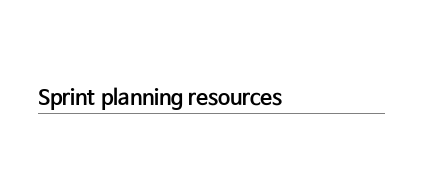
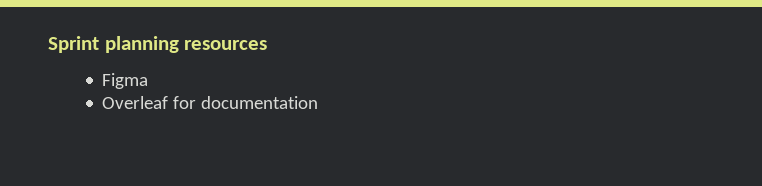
+ Figma
+ Overleaf for documentation

